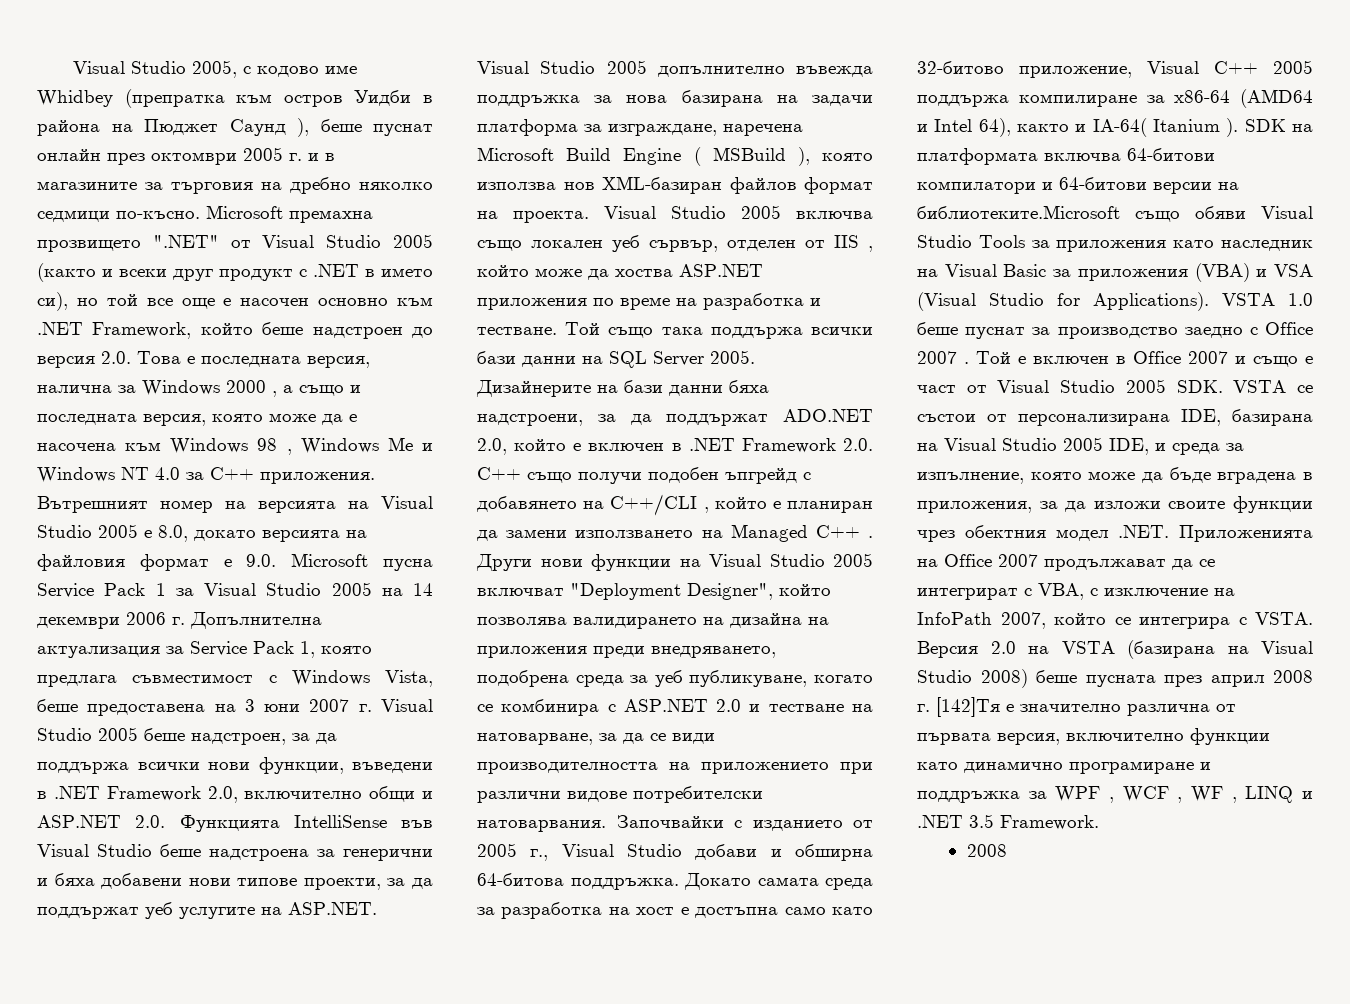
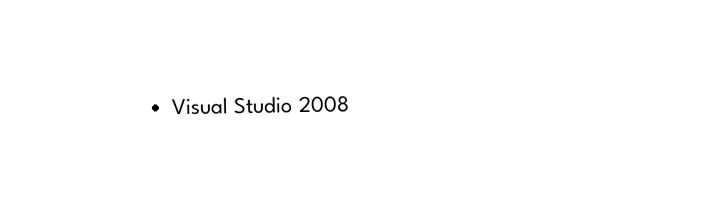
- Visual Studio 2005, с кодово име Whidbey (препратка към остров Уидби в района на Пюджет Саунд ), беше пуснат онлайн през октомври 2005 г. и в магазините за търговия на дребно няколко седмици по-късно. Microsoft премахна прозвището ".NET" от Visual Studio 2005 (както и всеки друг продукт с .NET в името си), но той все още е насочен основно към .NET Framework, който беше надстроен до версия 2.0. Това е последната версия, налична за Windows 2000 , а също и последната версия, която може да е насочена към Windows 98 , Windows Me и Windows NT 4.0 за C++ приложения. Вътрешният номер на версията на Visual Studio 2005 е 8.0, докато версията на файловия формат е 9.0. Microsoft пусна Service Pack 1 за Visual Studio 2005 на 14 декември 2006 г. Допълнителна актуализация за Service Pack 1, която предлага съвместимост с Windows Vista, беше предоставена на 3 юни 2007 г. Visual Studio 2005 беше надстроен, за да поддържа всички нови функции, въведени в .NET Framework 2.0, включително общи и ASP.NET 2.0. Функцията IntelliSense във Visual Studio беше надстроена за генерични и бяха добавени нови типове проекти, за да поддържат уеб услугите на ASP.NET. Visual Studio 2005 допълнително въвежда поддръжка за нова базирана на задачи платформа за изграждане, наречена Microsoft Build Engine ( MSBuild ), която използва нов XML-базиран файлов формат на проекта. Visual Studio 2005 включва също локален уеб сървър, отделен от IIS , който може да хоства ASP.NET приложения по време на разработка и тестване. Той също така поддържа всички бази данни на SQL Server 2005. Дизайнерите на бази данни бяха надстроени, за да поддържат ADO.NET 2.0, който е включен в .NET Framework 2.0. C++ също получи подобен ъпгрейд с добавянето на C++/CLI , който е планиран да замени използването на Managed C++ . Други нови функции на Visual Studio 2005 включват "Deployment Designer", който позволява валидирането на дизайна на приложения преди внедряването, подобрена среда за уеб публикуване, когато се комбинира с ASP.NET 2.0 и тестване на натоварване, за да се види производителността на приложението при различни видове потребителски натоварвания. Започвайки с изданието от 2005 г., Visual Studio добави и обширна 64-битова поддръжка. Докато самата среда за разработка на хост е достъпна само като 32-битово приложение, Visual C++ 2005 поддържа компилиране за x86-64 (AMD64 и Intel 64), както и IA-64( Itanium ). SDK на платформата включва 64-битови компилатори и 64-битови версии на библиотеките.Microsoft също обяви Visual Studio Tools за приложения като наследник на Visual Basic за приложения (VBA) и VSA (Visual Studio for Applications). VSTA 1.0 беше пуснат за производство заедно с Office 2007 . Той е включен в Office 2007 и също е част от Visual Studio 2005 SDK. VSTA се състои от персонализирана IDE, базирана на Visual Studio 2005 IDE, и среда за изпълнение, която може да бъде вградена в приложения, за да изложи своите функции чрез обектния модел .NET. Приложенията на Office 2007 продължават да се интегрират с VBA, с изключение на InfoPath 2007, който се интегрира с VSTA. Версия 2.0 на VSTA (базирана на Visual Studio 2008) беше пусната през април 2008 г. [142]Тя е значително различна от първата версия, включително функции като динамично програмиране и поддръжка за WPF , WCF , WF , LINQ и .NET 3.5 Framework.
- 2008
+ Visual Studio 2008

